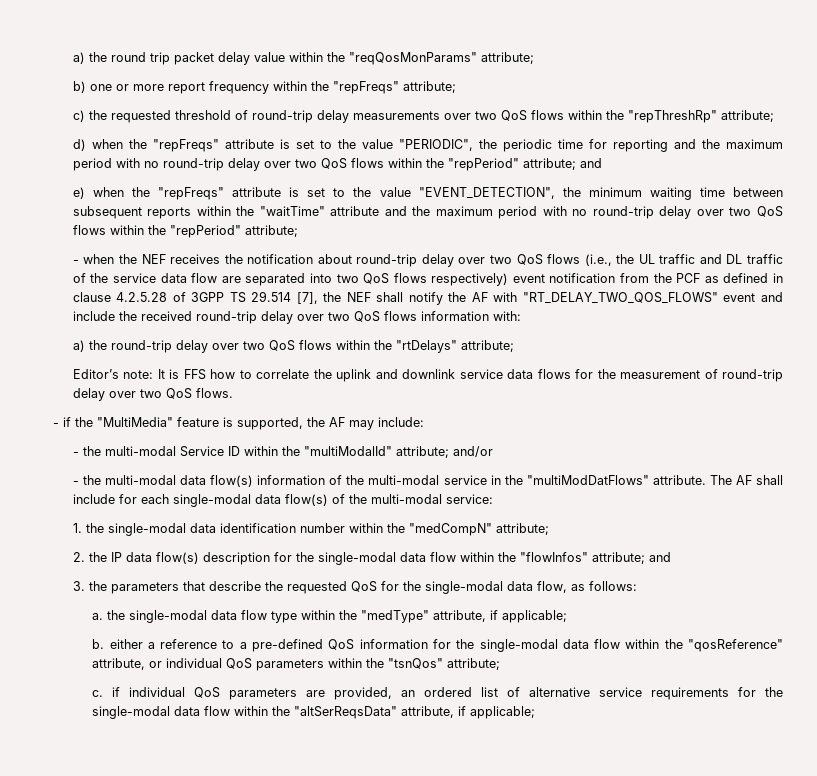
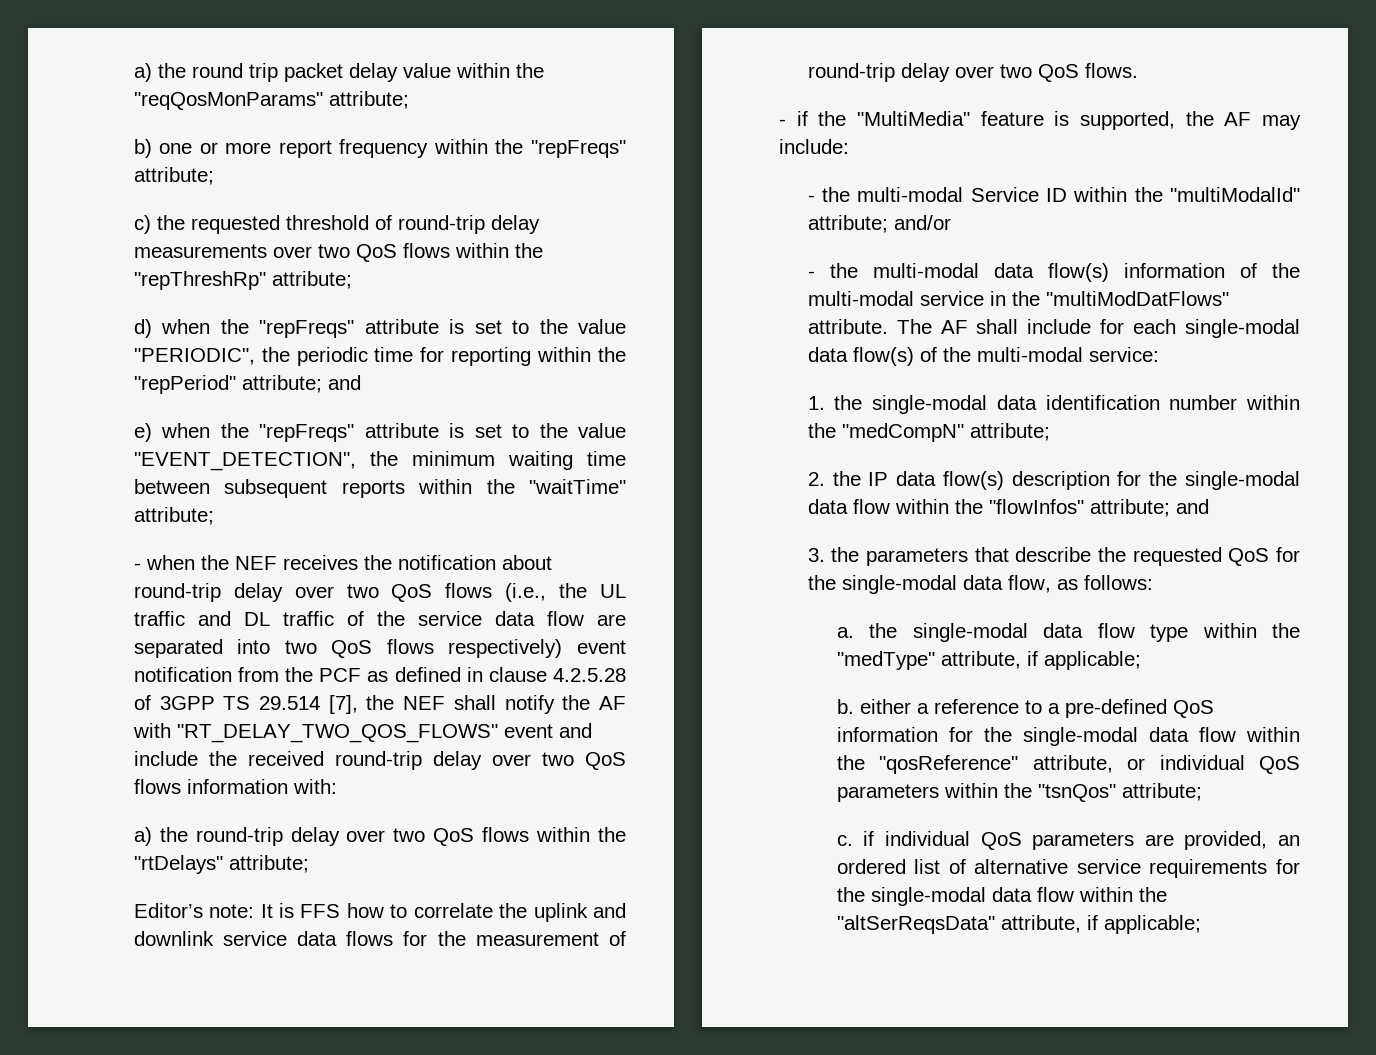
- d) when the "repFreqs" attribute is set to the value "PERIODIC", the periodic time for reporting and the maximum period with no round-trip delay over two QoS flows within the "repPeriod" attribute; and
+ d) when the "repFreqs" attribute is set to the value "PERIODIC", the periodic time for reporting within the "repPeriod" attribute; and
- e) when the "repFreqs" attribute is set to the value "EVENT_DETECTION", the minimum waiting time between subsequent reports within the "waitTime" attribute and the maximum period with no round-trip delay over two QoS flows within the "repPeriod" attribute;
+ e) when the "repFreqs" attribute is set to the value "EVENT_DETECTION", the minimum waiting time between subsequent reports within the "waitTime" attribute;

